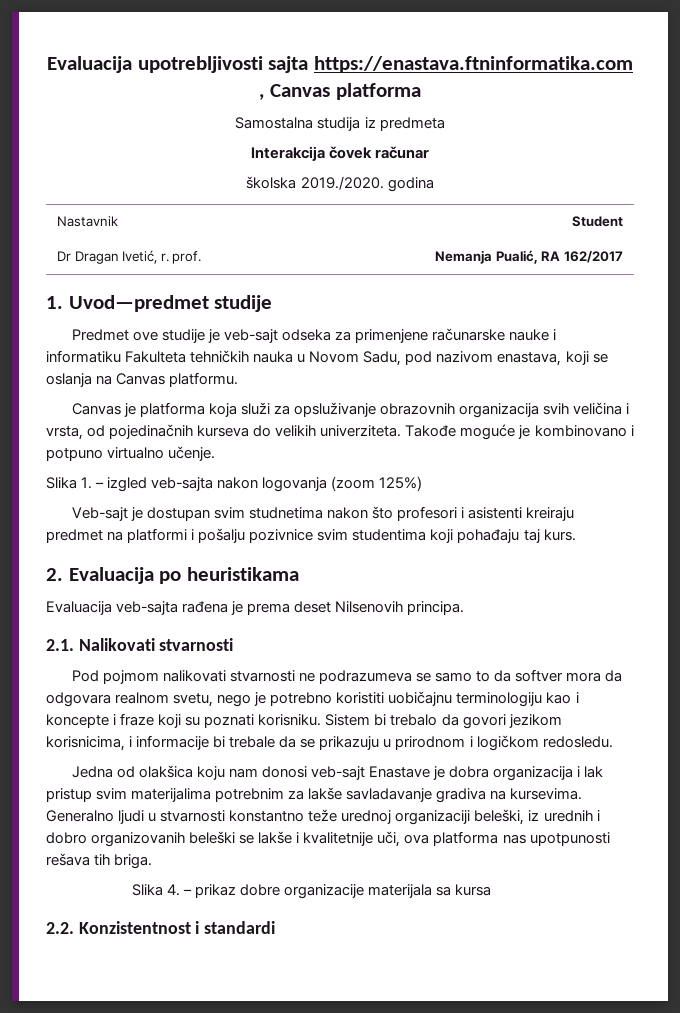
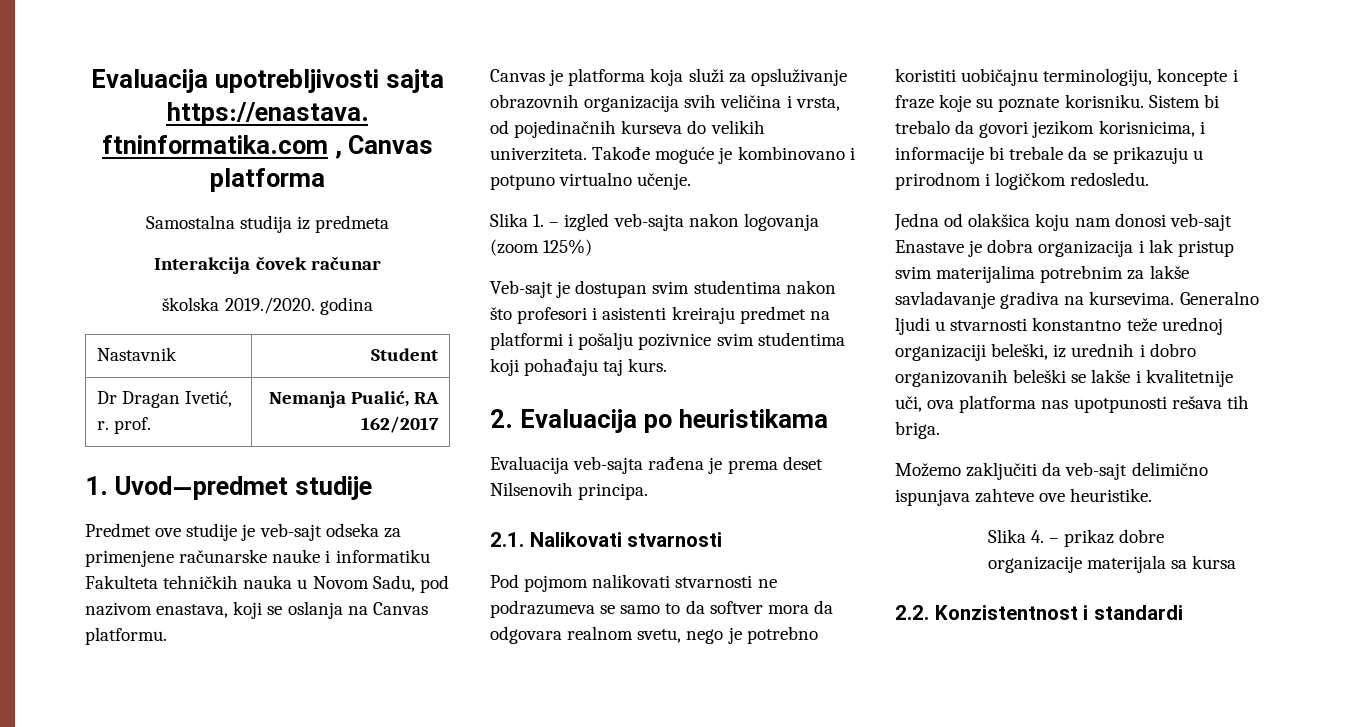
- Veb-sajt je dostupan svim studnetima nakon što profesori i asistenti kreiraju predmet na platformi i pošalju pozivnice svim studentima koji pohađaju taj kurs.
+ Veb-sajt je dostupan svim studentima nakon što profesori i asistenti kreiraju predmet na platformi i pošalju pozivnice svim studentima koji pohađaju taj kurs.
- Pod pojmom nalikovati stvarnosti ne podrazumeva se samo to da softver mora da odgovara realnom svetu, nego je potrebno koristiti uobičajnu terminologiju kao i koncepte i fraze koji su poznati korisniku.
+ Pod pojmom nalikovati stvarnosti ne podrazumeva se samo to da softver mora da odgovara realnom svetu, nego je potrebno koristiti uobičajnu terminologiju, koncepte i fraze koje su poznate korisniku.
+ Možemo zaključiti da veb-sajt delimično ispunjava zahteve ove heuristike.

